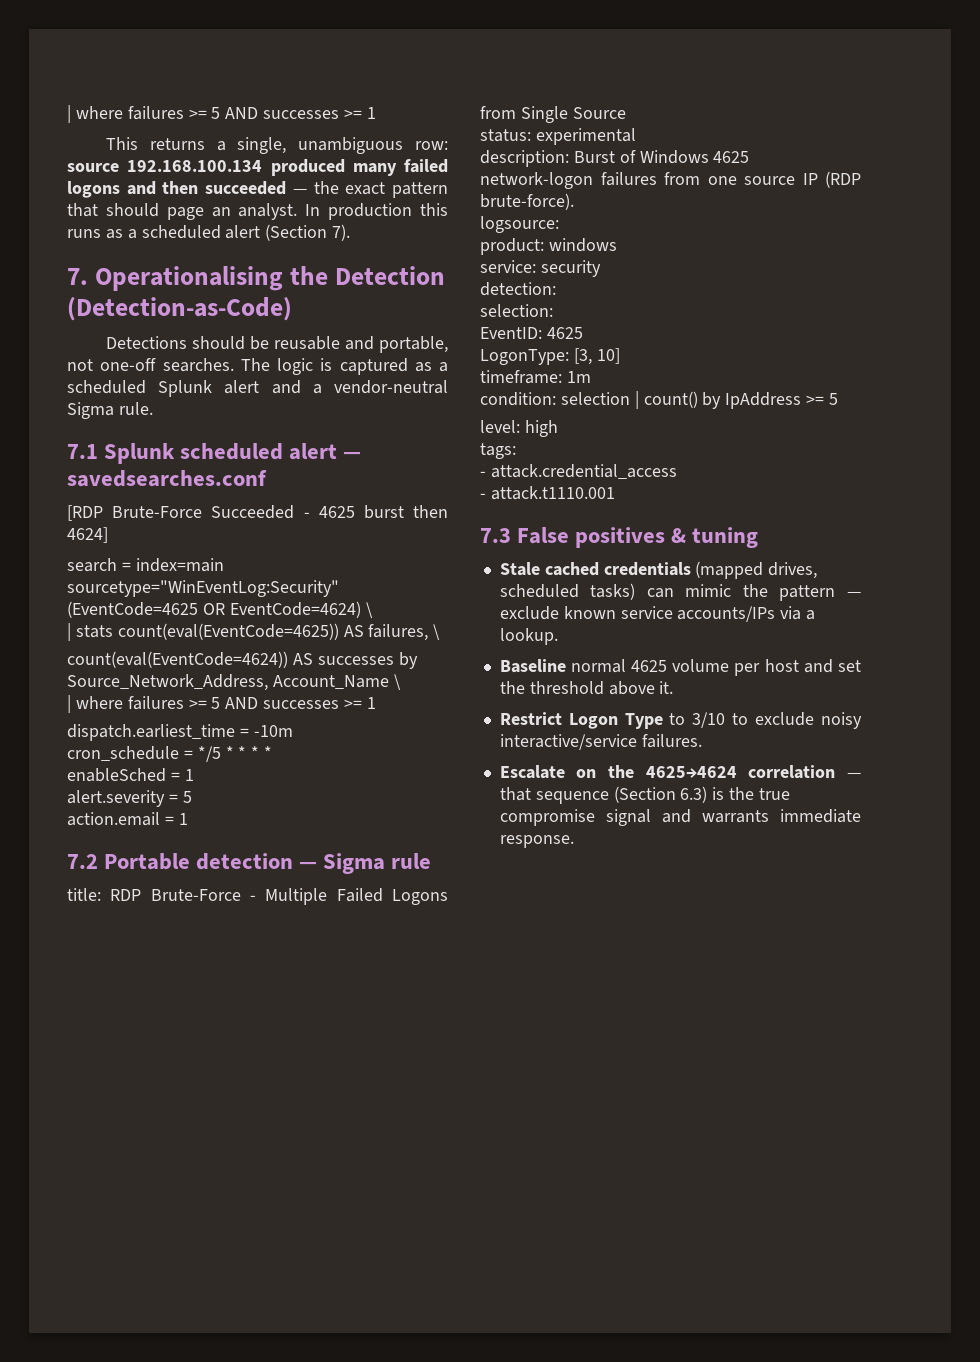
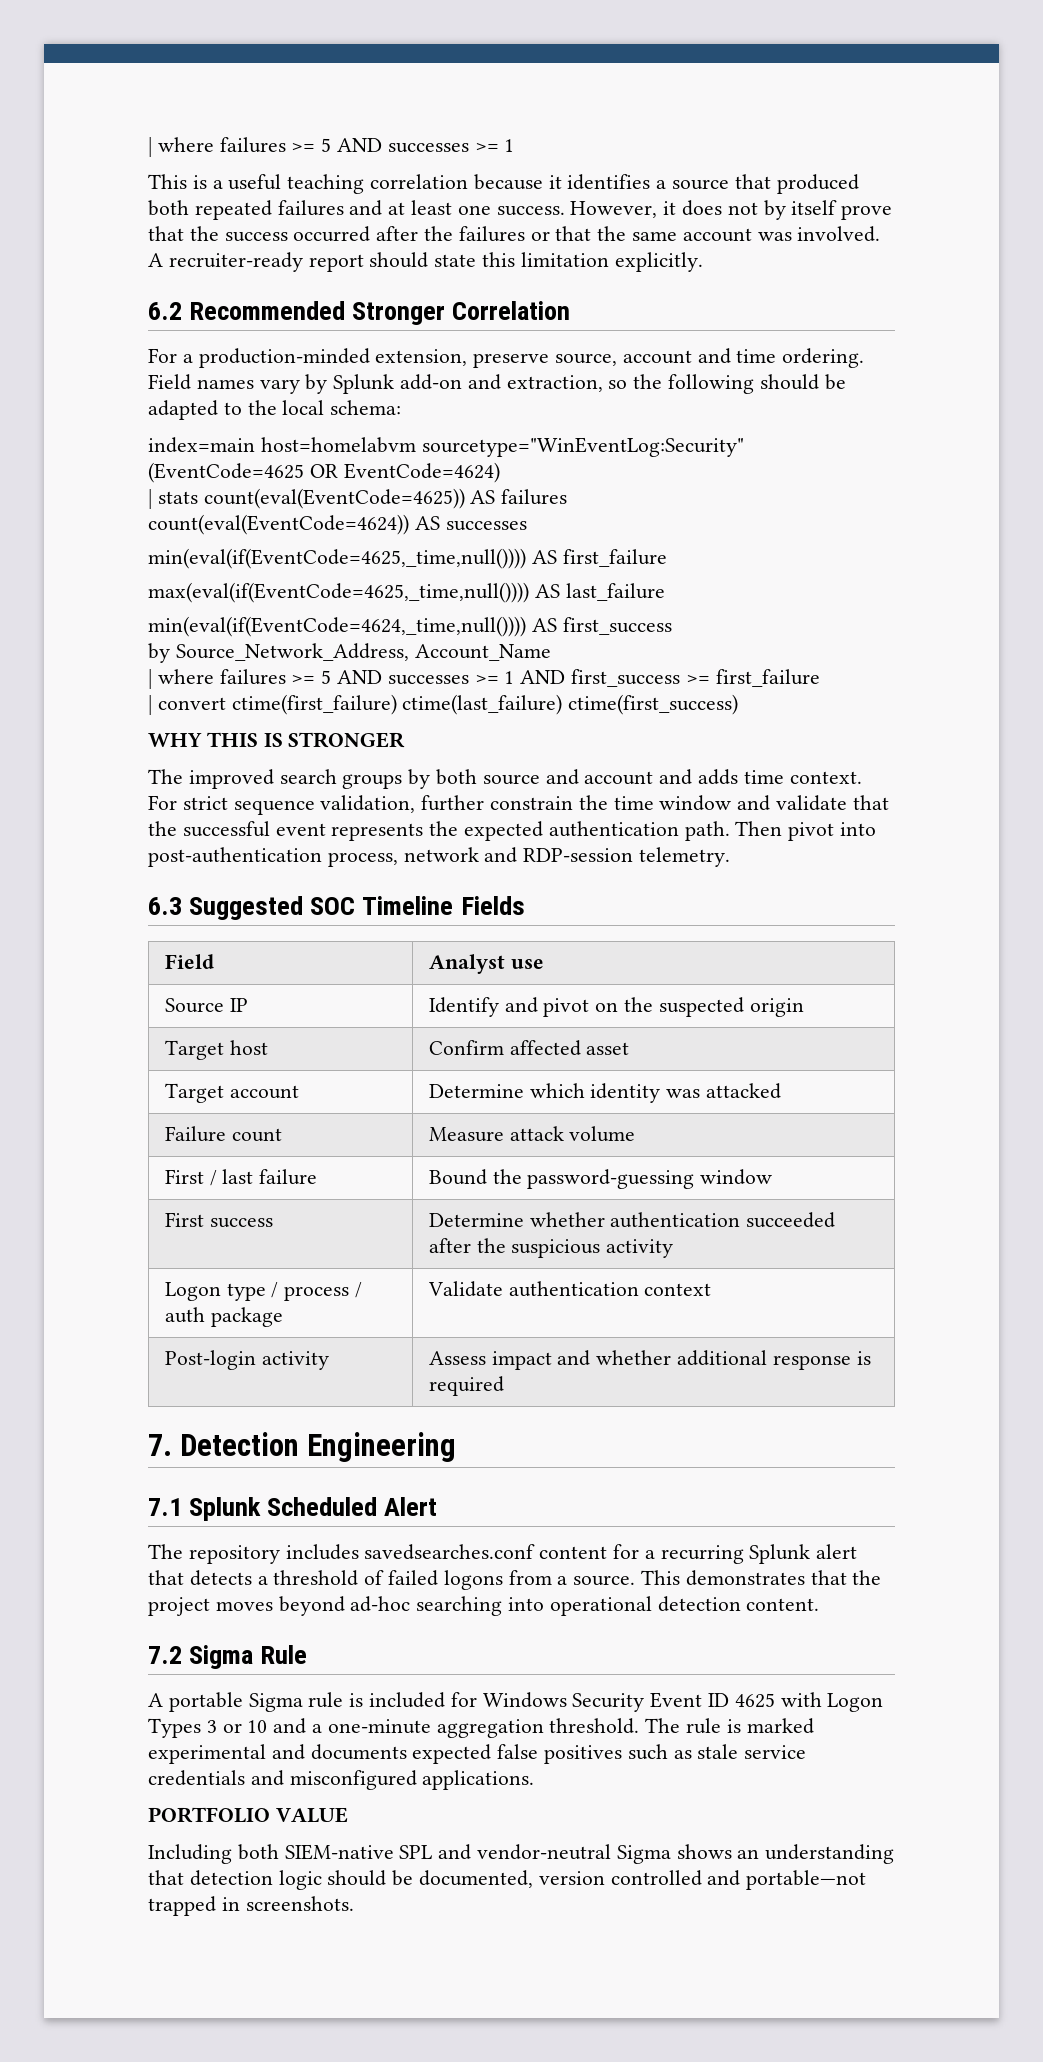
- This returns a single, unambiguous row: source 192.168.100.134 produced many failed logons and then succeeded — the exact pattern that should page an analyst. In production this runs as a scheduled alert (Section 7).
- 7. Operationalising the Detection (Detection-as-Code)
- Detections should be reusable and portable, not one-off searches. The logic is captured as a scheduled Splunk alert and a vendor-neutral Sigma rule.
- 7.1 Splunk scheduled alert — savedsearches.conf
- [RDP Brute-Force Succeeded - 4625 burst then 4624]
- search = index=main sourcetype="WinEventLog:Security" (EventCode=4625 OR EventCode=4624) \
+ This is a useful teaching correlation because it identifies a source that produced both repeated failures and at least one success. However, it does not by itself prove that the success occurred after the failures or that the same account was involved. A recruiter-ready report should state this limitation explicitly.
+ 6.2 Recommended Stronger Correlation
+ For a production-minded extension, preserve source, account and time ordering. Field names vary by Splunk add-on and extraction, so the following should be adapted to the local schema:
+ index=main host=homelabvm sourcetype="WinEventLog:Security" (EventCode=4625 OR EventCode=4624)
- | stats count(eval(EventCode=4625)) AS failures, \
+ | stats count(eval(EventCode=4625)) AS failures
- count(eval(EventCode=4624)) AS successes by Source_Network_Address, Account_Name \
- | where failures >= 5 AND successes >= 1
- dispatch.earliest_time = -10m
- cron_schedule = */5 * * * *
- enableSched = 1
- alert.severity = 5
- action.email = 1
- 7.2 Portable detection — Sigma rule
- title: RDP Brute-Force - Multiple Failed Logons from Single Source
- status: experimental
- description: Burst of Windows 4625 network-logon failures from one source IP (RDP brute-force).
- logsource:
- product: windows
- service: security
- detection:
- selection:
- EventID: 4625
- LogonType: [3, 10]
- timeframe: 1m
- condition: selection | count() by IpAddress >= 5
- level: high
- tags:
- - attack.credential_access
- - attack.t1110.001
- 7.3 False positives & tuning
- Stale cached credentials (mapped drives, scheduled tasks) can mimic the pattern — exclude known service accounts/IPs via a lookup.
- Baseline normal 4625 volume per host and set the threshold above it.
- Restrict Logon Type to 3/10 to exclude noisy interactive/service failures.
- Escalate on the 4625→4624 correlation — that sequence (Section 6.3) is the true compromise signal and warrants immediate response.
+ count(eval(EventCode=4624)) AS successes
+ min(eval(if(EventCode=4625,_time,null()))) AS first_failure
+ max(eval(if(EventCode=4625,_time,null()))) AS last_failure
+ min(eval(if(EventCode=4624,_time,null()))) AS first_success
+ by Source_Network_Address, Account_Name
+ | where failures >= 5 AND successes >= 1 AND first_success >= first_failure
+ | convert ctime(first_failure) ctime(last_failure) ctime(first_success)
+ WHY THIS IS STRONGER
+ The improved search groups by both source and account and adds time context. For strict sequence validation, further constrain the time window and validate that the successful event represents the expected authentication path. Then pivot into post-authentication process, network and RDP-session telemetry.
+ 6.3 Suggested SOC Timeline Fields
+ Field | Analyst use
+ Source IP | Identify and pivot on the suspected origin
+ Target host | Confirm affected asset
+ Target account | Determine which identity was attacked
+ Failure count | Measure attack volume
+ First / last failure | Bound the password-guessing window
+ First success | Determine whether authentication succeeded after the suspicious activity
+ Logon type / process / auth package | Validate authentication context
+ Post-login activity | Assess impact and whether additional response is required
+ 7. Detection Engineering
+ 7.1 Splunk Scheduled Alert
+ The repository includes savedsearches.conf content for a recurring Splunk alert that detects a threshold of failed logons from a source. This demonstrates that the project moves beyond ad-hoc searching into operational detection content.
+ 7.2 Sigma Rule
+ A portable Sigma rule is included for Windows Security Event ID 4625 with Logon Types 3 or 10 and a one-minute aggregation threshold. The rule is marked experimental and documents expected false positives such as stale service credentials and misconfigured applications.
+ PORTFOLIO VALUE
+ Including both SIEM-native SPL and vendor-neutral Sigma shows an understanding that detection logic should be documented, version controlled and portable—not trapped in screenshots.

